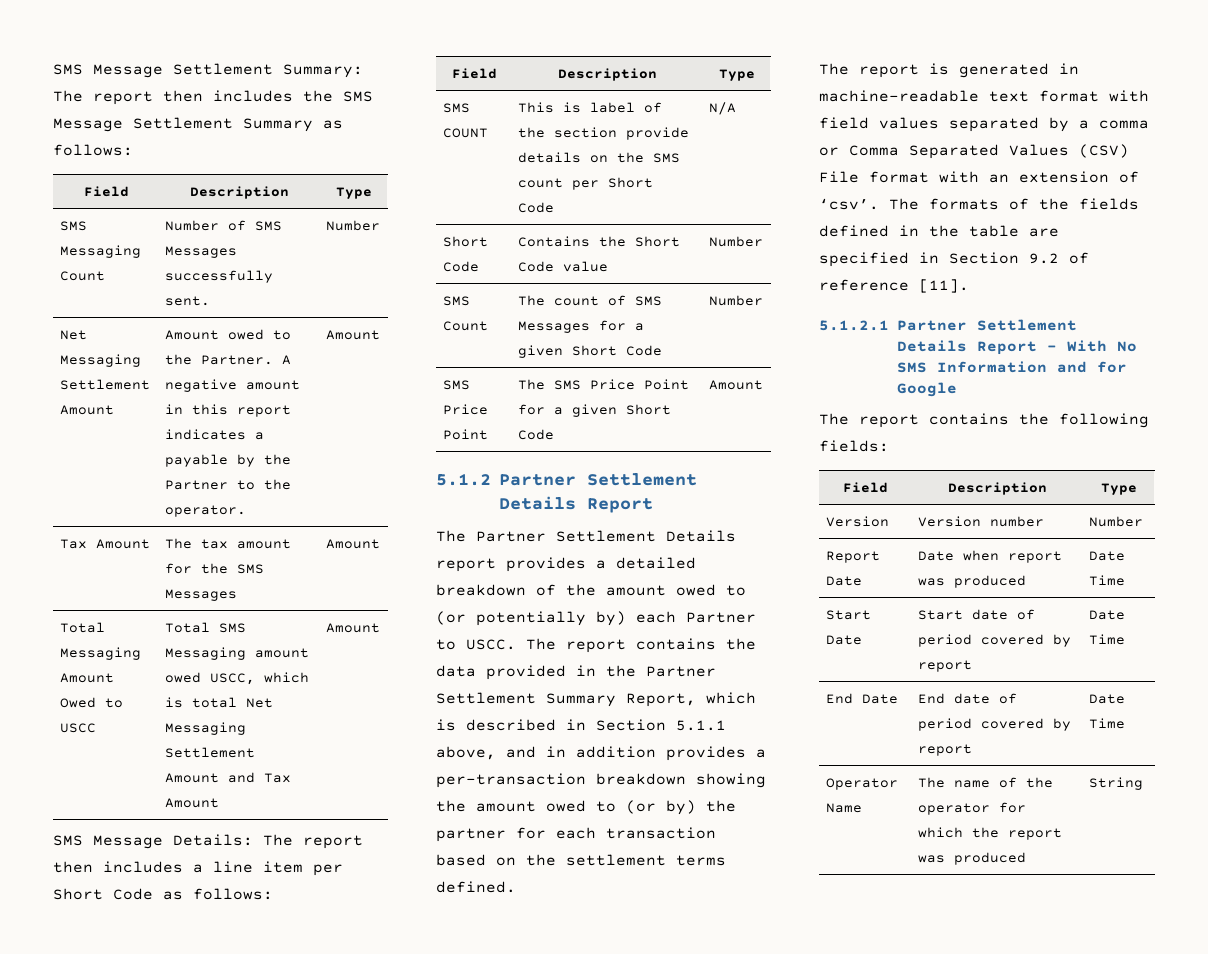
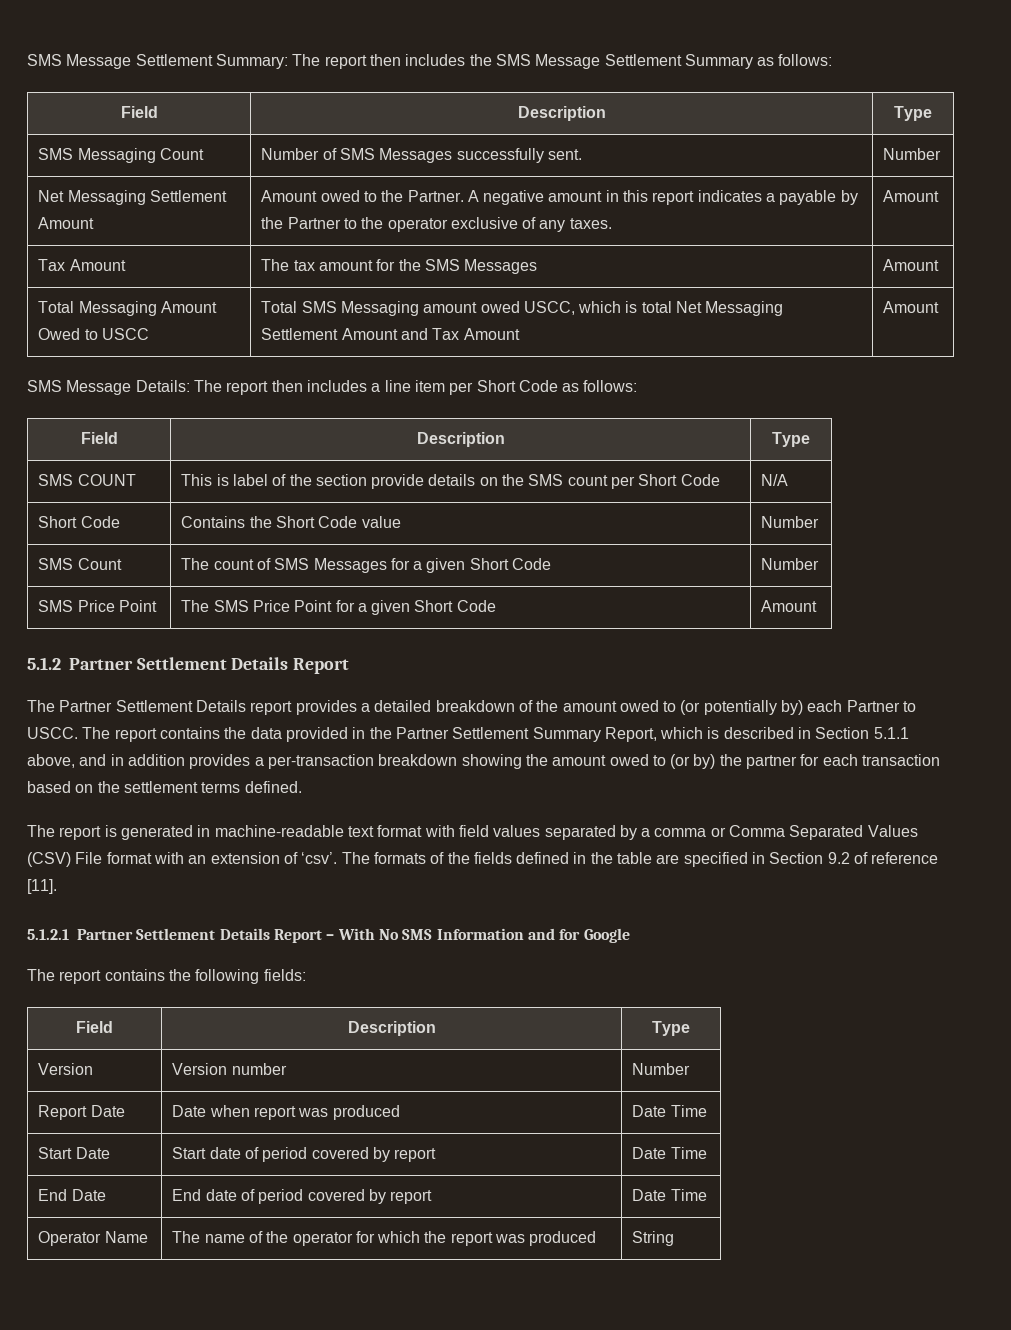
- Net Messaging Settlement Amount | Amount owed to the Partner. A negative amount in this report indicates a payable by the Partner to the operator. | Amount
+ Net Messaging Settlement Amount | Amount owed to the Partner. A negative amount in this report indicates a payable by the Partner to the operator exclusive of any taxes. | Amount

